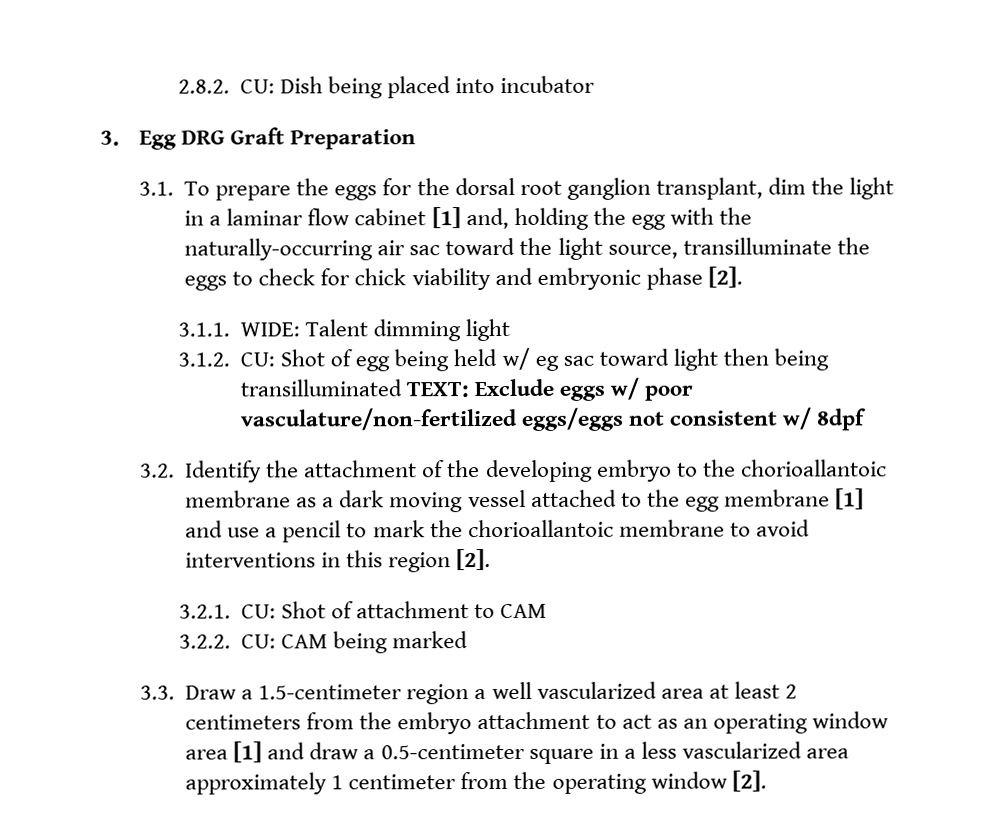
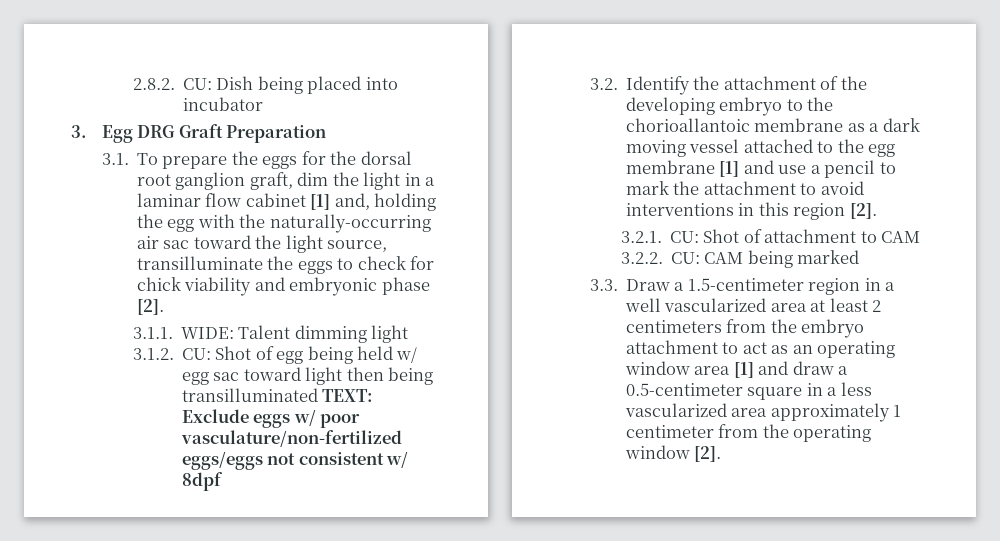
- 3.1. To prepare the eggs for the dorsal root ganglion transplant, dim the light in a laminar flow cabinet [1] and, holding the egg with the naturally-occurring air sac toward the light source, transilluminate the eggs to check for chick viability and embryonic phase [2].
+ 3.1. To prepare the eggs for the dorsal root ganglion graft, dim the light in a laminar flow cabinet [1] and, holding the egg with the naturally-occurring air sac toward the light source, transilluminate the eggs to check for chick viability and embryonic phase [2].
- 3.1.2. CU: Shot of egg being held w/ eg sac toward light then being transilluminated TEXT: Exclude eggs w/ poor vasculature/non-fertilized eggs/eggs not consistent w/ 8dpf
+ 3.1.2. CU: Shot of egg being held w/ egg sac toward light then being transilluminated TEXT: Exclude eggs w/ poor vasculature/non-fertilized eggs/eggs not consistent w/ 8dpf
- 3.2. Identify the attachment of the developing embryo to the chorioallantoic membrane as a dark moving vessel attached to the egg membrane [1] and use a pencil to mark the chorioallantoic membrane to avoid interventions in this region [2].
+ 3.2. Identify the attachment of the developing embryo to the chorioallantoic membrane as a dark moving vessel attached to the egg membrane [1] and use a pencil to mark the attachment to avoid interventions in this region [2].
- 3.3. Draw a 1.5-centimeter region a well vascularized area at least 2 centimeters from the embryo attachment to act as an operating window area [1] and draw a 0.5-centimeter square in a less vascularized area approximately 1 centimeter from the operating window [2].
+ 3.3. Draw a 1.5-centimeter region in a well vascularized area at least 2 centimeters from the embryo attachment to act as an operating window area [1] and draw a 0.5-centimeter square in a less vascularized area approximately 1 centimeter from the operating window [2].

